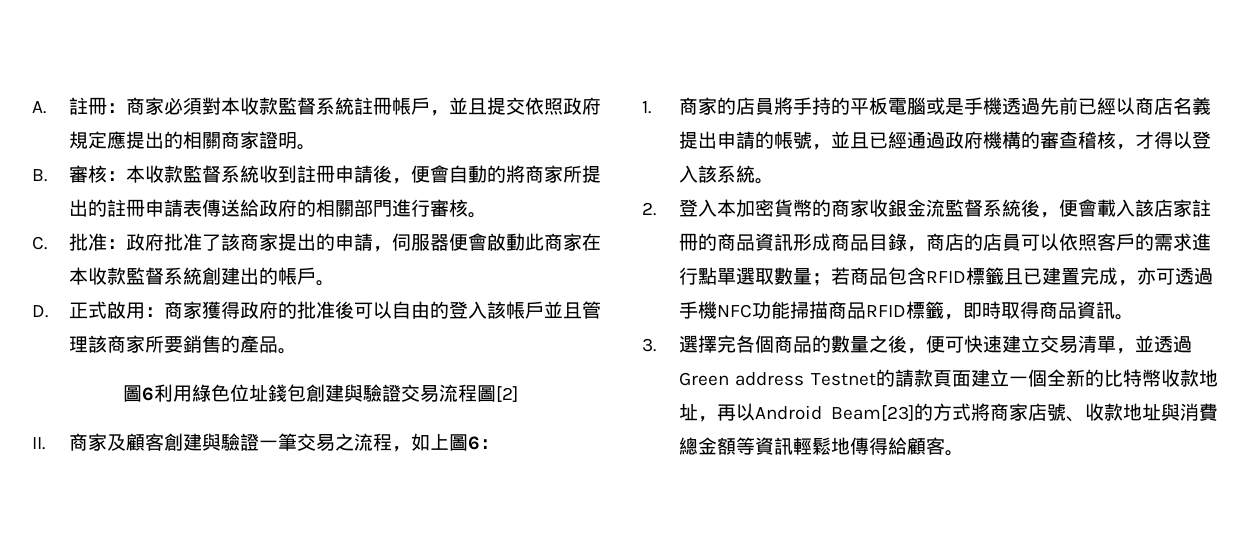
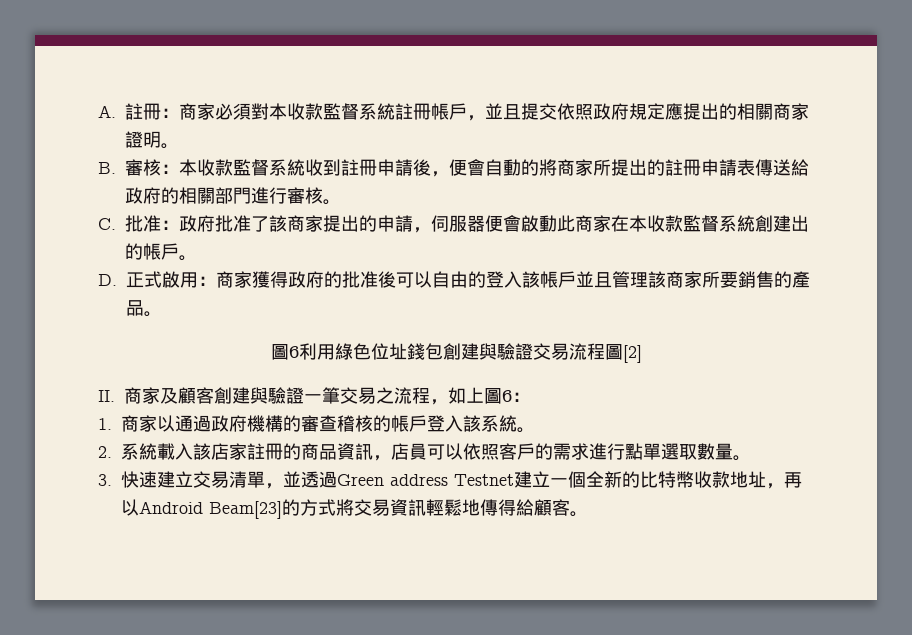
- 1.商家的店員將手持的平板電腦或是手機透過先前已經以商店名義提出申請的帳號，並且已經通過政府機構的審查稽核，才得以登入該系統。
+ 1.商家以通過政府機構的審查稽核的帳戶登入該系統。
- 2.登入本加密貨幣的商家收銀金流監督系統後，便會載入該店家註冊的商品資訊形成商品目錄，商店的店員可以依照客戶的需求進行點單選取數量；若商品包含RFID標籤且已建置完成，亦可透過手機NFC功能掃描商品RFID標籤，即時取得商品資訊。
- 3.選擇完各個商品的數量之後，便可快速建立交易清單，並透過Green address Testnet的請款頁面建立一個全新的比特幣收款地址，再以Android Beam[23]的方式將商家店號、收款地址與消費總金額等資訊輕鬆地傳得給顧客。
+ 2.系統載入該店家註冊的商品資訊，店員可以依照客戶的需求進行點單選取數量。
+ 3.快速建立交易清單，並透過Green address Testnet建立一個全新的比特幣收款地址，再以Android Beam[23]的方式將交易資訊輕鬆地傳得給顧客。

